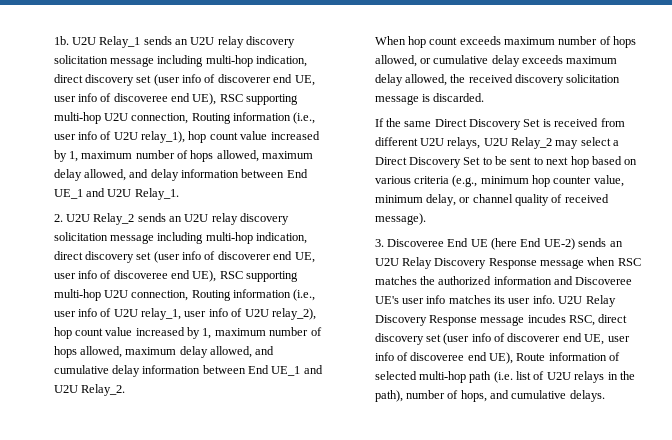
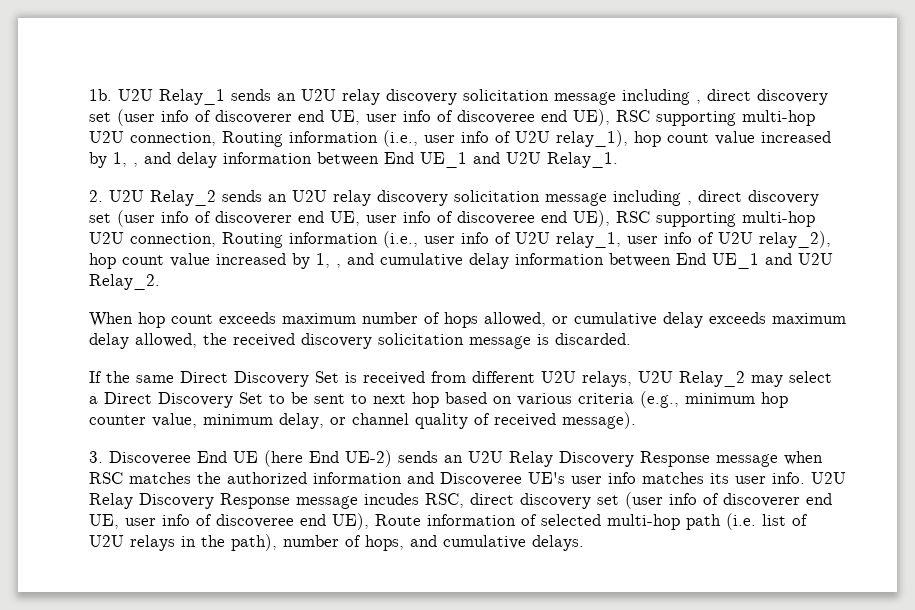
- U2U Relay_1 sends an U2U relay discovery solicitation message including multi-hop indication, direct discovery set (user info of discoverer end UE, user info of discoveree end UE), RSC supporting multi-hop U2U connection, Routing information (i.e., user info of U2U relay_1), hop count value increased by 1, maximum number of hops allowed, maximum delay allowed, and delay information between End UE_1 and U2U Relay_1.
+ U2U Relay_1 sends an U2U relay discovery solicitation message including , direct discovery set (user info of discoverer end UE, user info of discoveree end UE), RSC supporting multi-hop U2U connection, Routing information (i.e., user info of U2U relay_1), hop count value increased by 1, , and delay information between End UE_1 and U2U Relay_1.
- 2. U2U Relay_2 sends an U2U relay discovery solicitation message including multi-hop indication, direct discovery set (user info of discoverer end UE, user info of discoveree end UE), RSC supporting multi-hop U2U connection, Routing information (i.e., user info of U2U relay_1, user info of U2U relay_2), hop count value increased by 1, maximum number of hops allowed, maximum delay allowed, and cumulative delay information between End UE_1 and U2U Relay_2.
+ 2. U2U Relay_2 sends an U2U relay discovery solicitation message including , direct discovery set (user info of discoverer end UE, user info of discoveree end UE), RSC supporting multi-hop U2U connection, Routing information (i.e., user info of U2U relay_1, user info of U2U relay_2), hop count value increased by 1, , and cumulative delay information between End UE_1 and U2U Relay_2.

